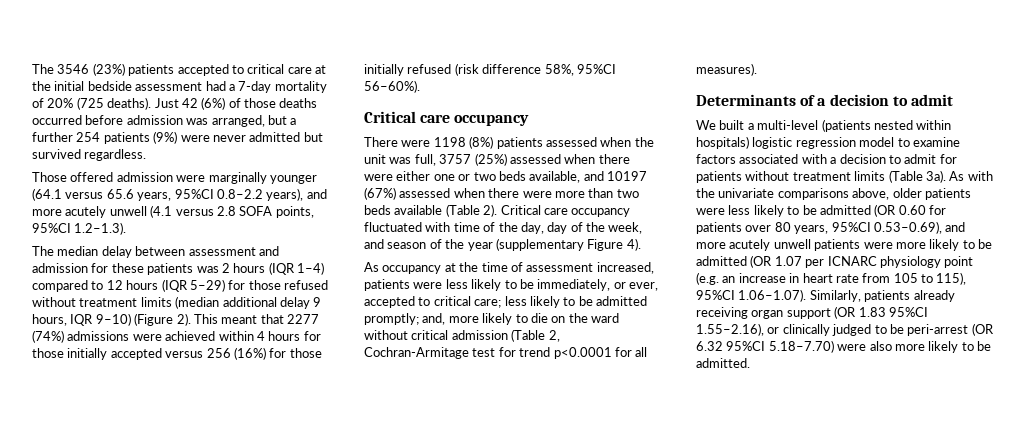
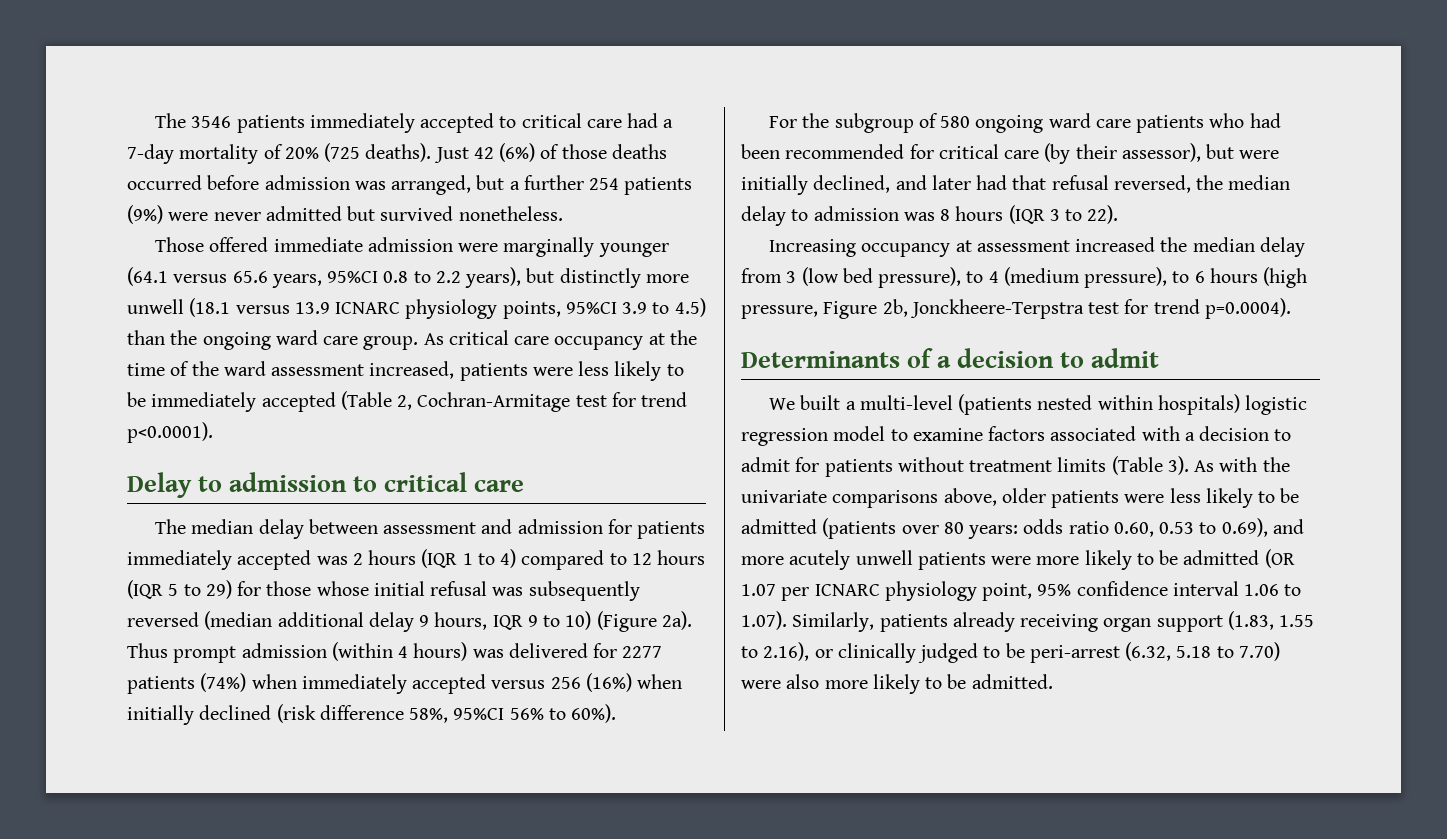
- The 3546 (23%) patients accepted to critical care at the initial bedside assessment had a 7-day mortality of 20% (725 deaths).
+ The 3546 patients immediately accepted to critical care had a 7-day mortality of 20% (725 deaths).
- Just 42 (6%) of those deaths occurred before admission was arranged, but a further 254 patients (9%) were never admitted but survived regardless.
+ Just 42 (6%) of those deaths occurred before admission was arranged, but a further 254 patients (9%) were never admitted but survived nonetheless.
- Those offered admission were marginally younger (64.1 versus 65.6 years, 95%CI 0.8–2.2 years), and more acutely unwell (4.1 versus 2.8 SOFA points, 95%CI 1.2–1.3).
+ Those offered immediate admission were marginally younger (64.1 versus 65.6 years, 95%CI 0.8 to 2.2 years), but distinctly more unwell (18.1 versus 13.9 ICNARC physiology points, 95%CI 3.9 to 4.5) than the ongoing ward care group. As critical care occupancy at the time of the ward assessment increased, patients were less likely to be immediately accepted (Table 2, Cochran-Armitage test for trend p<0.0001).
+ Delay to admission to critical care
- The median delay between assessment and admission for these patients was 2 hours (IQR 1–4) compared to 12 hours (IQR 5–29) for those refused without treatment limits (median additional delay 9 hours, IQR 9–10) (Figure 2). This meant that 2277 (74%) admissions were achieved within 4 hours for those initially accepted versus 256 (16%) for those initially refused (risk difference 58%, 95%CI 56–60%).
- Critical care occupancy
- There were 1198 (8%) patients assessed when the unit was full, 3757 (25%) assessed when there were either one or two beds available, and 10197 (67%) assessed when there were more than two beds available (Table 2). Critical care occupancy fluctuated with time of the day, day of the week, and season of the year (supplementary Figure 4).
- As occupancy at the time of assessment increased, patients were less likely to be immediately, or ever, accepted to critical care; less likely to be admitted promptly; and, more likely to die on the ward without critical admission (Table 2, Cochran-Armitage test for trend p<0.0001 for all measures).
+ The median delay between assessment and admission for patients immediately accepted was 2 hours (IQR 1 to 4) compared to 12 hours (IQR 5 to 29) for those whose initial refusal was subsequently reversed (median additional delay 9 hours, IQR 9 to 10) (Figure 2a). Thus prompt admission (within 4 hours) was delivered for 2277 patients (74%) when immediately accepted versus 256 (16%) when initially declined (risk difference 58%, 95%CI 56% to 60%).
+ For the subgroup of 580 ongoing ward care patients who had been recommended for critical care (by their assessor), but were initially declined, and later had that refusal reversed, the median delay to admission was 8 hours (IQR 3 to 22).
+ Increasing occupancy at assessment increased the median delay from 3 (low bed pressure), to 4 (medium pressure), to 6 hours (high pressure, Figure 2b, Jonckheere-Terpstra test for trend p=0.0004).
- We built a multi-level (patients nested within hospitals) logistic regression model to examine factors associated with a decision to admit for patients without treatment limits (Table 3a).
+ We built a multi-level (patients nested within hospitals) logistic regression model to examine factors associated with a decision to admit for patients without treatment limits (Table 3).
- As with the univariate comparisons above, older patients were less likely to be admitted (OR 0.60 for patients over 80 years, 95%CI 0.53–0.69), and more acutely unwell patients were more likely to be admitted (OR 1.07 per ICNARC physiology point (e.g. an increase in heart rate from 105 to 115), 95%CI 1.06–1.07). Similarly, patients already receiving organ support (OR 1.83 95%CI 1.55–2.16), or clinically judged to be peri-arrest (OR 6.32 95%CI 5.18–7.70) were also more likely to be admitted.
+ As with the univariate comparisons above, older patients were less likely to be admitted (patients over 80 years: odds ratio 0.60, 0.53 to 0.69), and more acutely unwell patients were more likely to be admitted (OR 1.07 per ICNARC physiology point, 95% confidence interval 1.06 to 1.07). Similarly, patients already receiving organ support (1.83, 1.55 to 2.16), or clinically judged to be peri-arrest (6.32, 5.18 to 7.70) were also more likely to be admitted.

